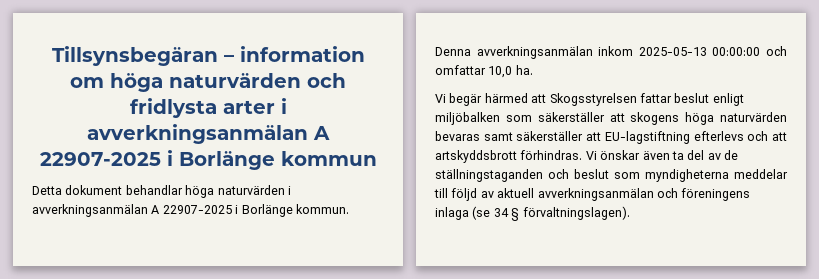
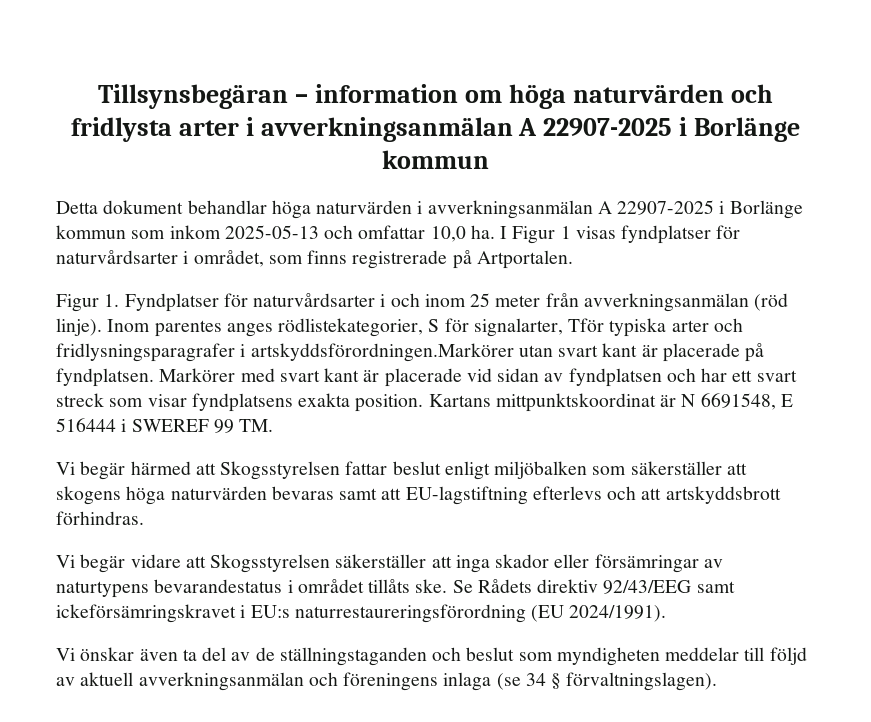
- Detta dokument behandlar höga naturvärden i avverkningsanmälan A 22907-2025 i Borlänge kommun. Denna avverkningsanmälan inkom 2025-05-13 00:00:00 och omfattar 10,0 ha.
+ Detta dokument behandlar höga naturvärden i avverkningsanmälan A 22907-2025 i Borlänge kommun som inkom 2025-05-13 och omfattar 10,0 ha. I Figur 1 visas fyndplatser för naturvårdsarter i området, som finns registrerade på Artportalen.
+ Figur 1. Fyndplatser för naturvårdsarter i och inom 25 meter från avverkningsanmälan (röd linje). Inom parentes anges rödlistekategorier, S för signalarter, Tför typiska arter och fridlysningsparagrafer i artskyddsförordningen.Markörer utan svart kant är placerade på fyndplatsen. Markörer med svart kant är placerade vid sidan av fyndplatsen och har ett svart streck som visar fyndplatsens exakta position. Kartans mittpunktskoordinat är N 6691548, E 516444 i SWEREF 99 TM.
- Vi begär härmed att Skogsstyrelsen fattar beslut enligt miljöbalken som säkerställer att skogens höga naturvärden bevaras samt säkerställer att EU-lagstiftning efterlevs och att artskyddsbrott förhindras. Vi önskar även ta del av de ställningstaganden och beslut som myndigheterna meddelar till följd av aktuell avverkningsanmälan och föreningens inlaga (se 34 § förvaltningslagen).
+ Vi begär härmed att Skogsstyrelsen fattar beslut enligt miljöbalken som säkerställer att skogens höga naturvärden bevaras samt att EU-lagstiftning efterlevs och att artskyddsbrott förhindras.
+ Vi begär vidare att Skogsstyrelsen säkerställer att inga skador eller försämringar av naturtypens bevarandestatus i området tillåts ske. Se Rådets direktiv 92/43/EEG samt ickeförsämringskravet i EU:s naturrestaureringsförordning (EU 2024/1991).
+ Vi önskar även ta del av de ställningstaganden och beslut som myndigheten meddelar till följd av aktuell avverkningsanmälan och föreningens inlaga (se 34 § förvaltningslagen).

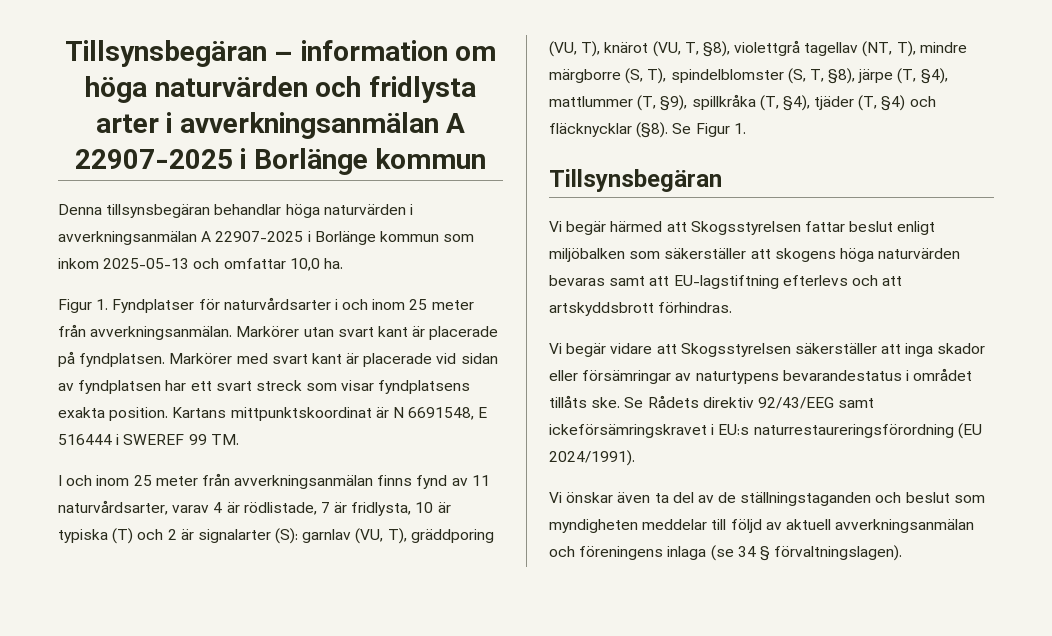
- Detta dokument behandlar höga naturvärden i avverkningsanmälan A 22907-2025 i Borlänge kommun som inkom 2025-05-13 och omfattar 10,0 ha. I Figur 1 visas fyndplatser för naturvårdsarter i området, som finns registrerade på Artportalen.
+ Denna tillsynsbegäran behandlar höga naturvärden i avverkningsanmälan A 22907-2025 i Borlänge kommun som inkom 2025-05-13 och omfattar 10,0 ha.
- Figur 1. Fyndplatser för naturvårdsarter i och inom 25 meter från avverkningsanmälan (röd linje). Inom parentes anges rödlistekategorier, S för signalarter, Tför typiska arter och fridlysningsparagrafer i artskyddsförordningen.Markörer utan svart kant är placerade på fyndplatsen.
+ Figur 1. Fyndplatser för naturvårdsarter i och inom 25 meter från avverkningsanmälan. Markörer utan svart kant är placerade på fyndplatsen.
- Markörer med svart kant är placerade vid sidan av fyndplatsen och har ett svart streck som visar fyndplatsens exakta position.
+ Markörer med svart kant är placerade vid sidan av fyndplatsen har ett svart streck som visar fyndplatsens exakta position.
+ I och inom 25 meter från avverkningsanmälan finns fynd av 11 naturvårdsarter, varav 4 är rödlistade, 7 är fridlysta, 10 är typiska (T) och 2 är signalarter (S): garnlav (VU, T), gräddporing (VU, T), knärot (VU, T, §8), violettgrå tagellav (NT, T), mindre märgborre (S, T), spindelblomster (S, T, §8), järpe (T, §4), mattlummer (T, §9), spillkråka (T, §4), tjäder (T, §4) och fläcknycklar (§8). Se Figur 1.
+ Tillsynsbegäran

